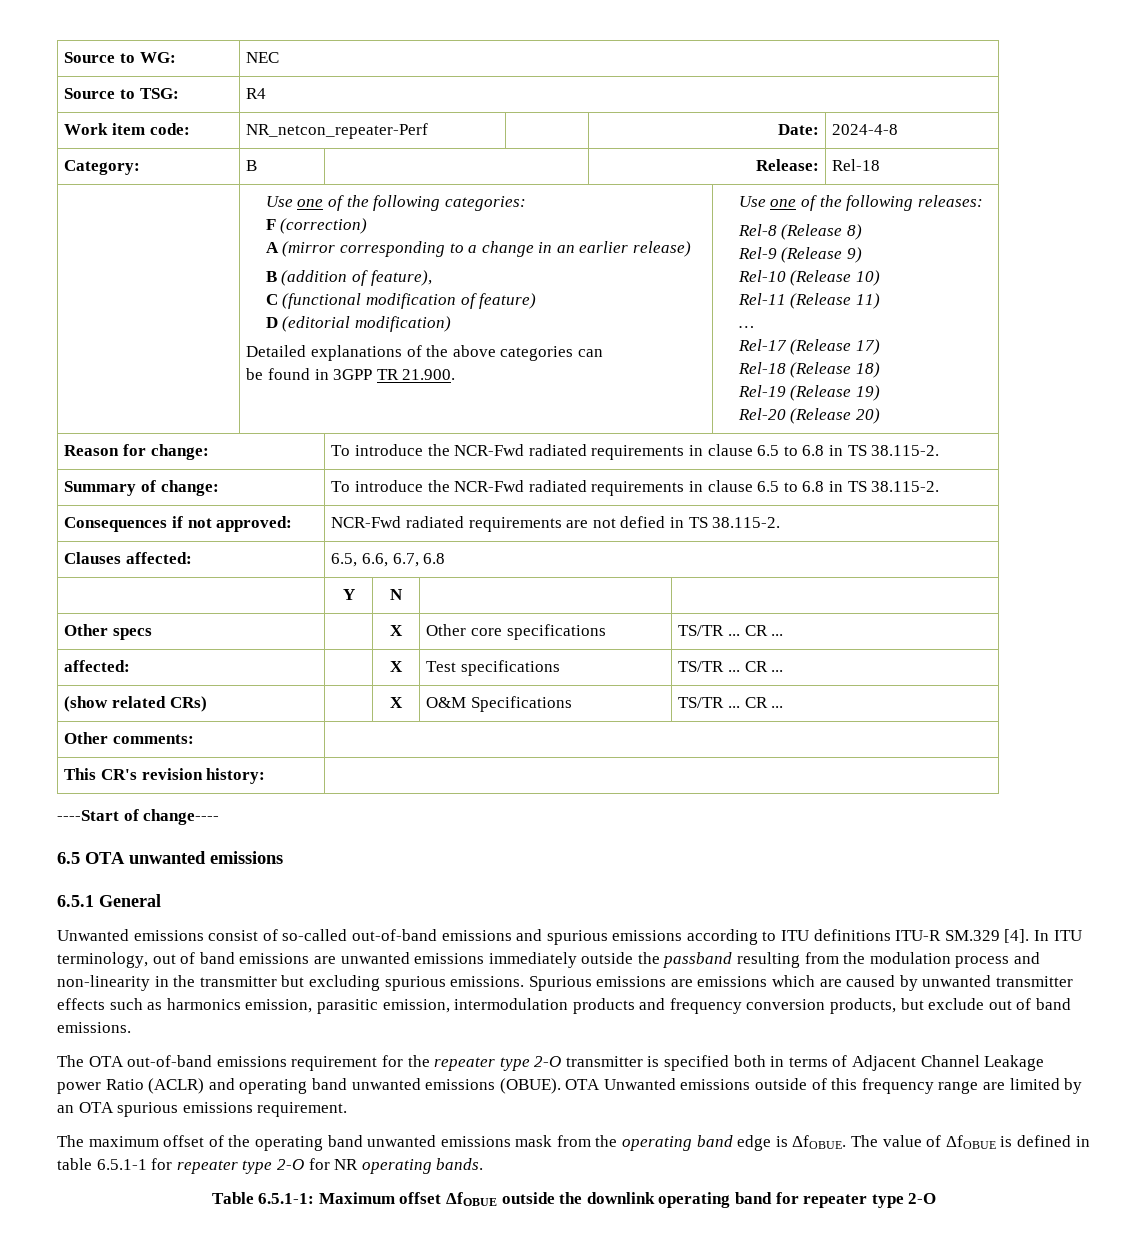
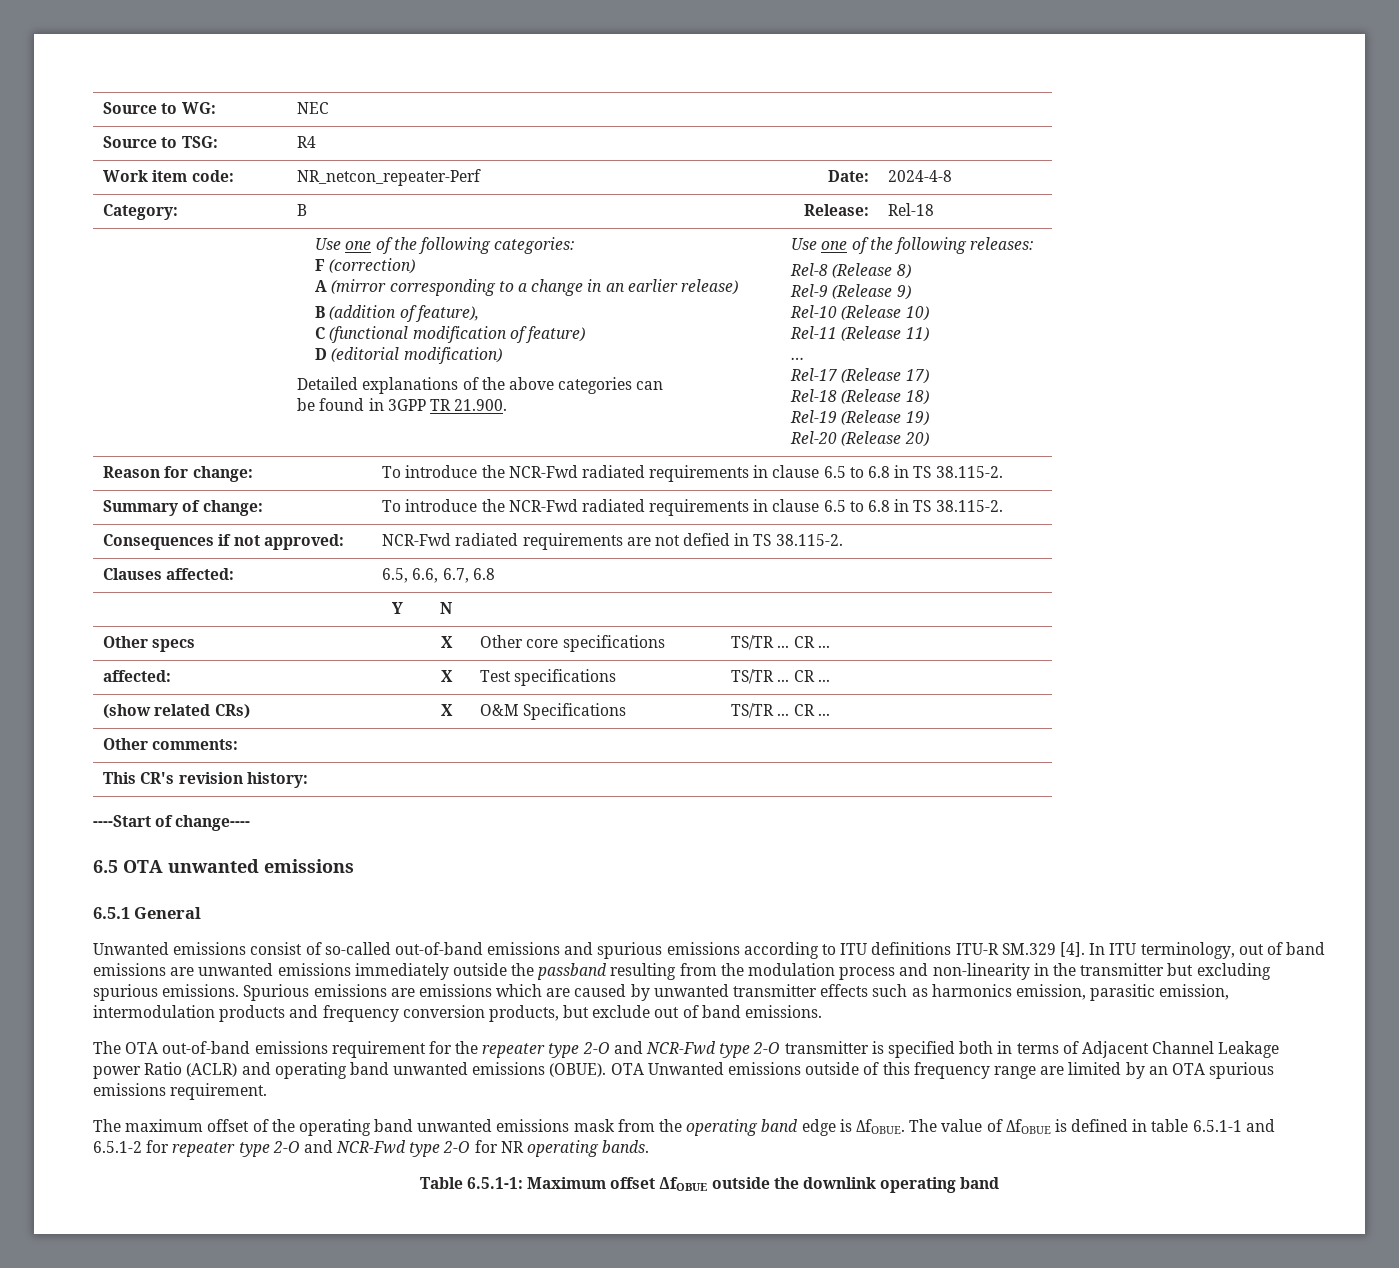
- The OTA out-of-band emissions requirement for the repeater type 2-O transmitter is specified both in terms of Adjacent Channel Leakage power Ratio (ACLR) and operating band unwanted emissions (OBUE).
+ The OTA out-of-band emissions requirement for the repeater type 2-O and NCR-Fwd type 2-O transmitter is specified both in terms of Adjacent Channel Leakage power Ratio (ACLR) and operating band unwanted emissions (OBUE).
- The value of ΔfOBUE is defined in table 6.5.1-1 for repeater type 2-O for NR operating bands.
+ The value of ΔfOBUE is defined in table 6.5.1-1 and 6.5.1-2 for repeater type 2-O and NCR-Fwd type 2-O for NR operating bands.
- Table 6.5.1-1: Maximum offset ΔfOBUE outside the downlink operating band for repeater type 2-O
+ Table 6.5.1-1: Maximum offset ΔfOBUE outside the downlink operating band

